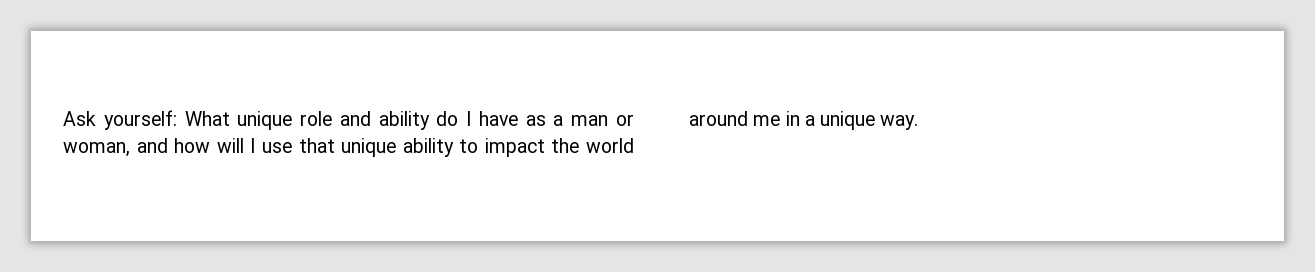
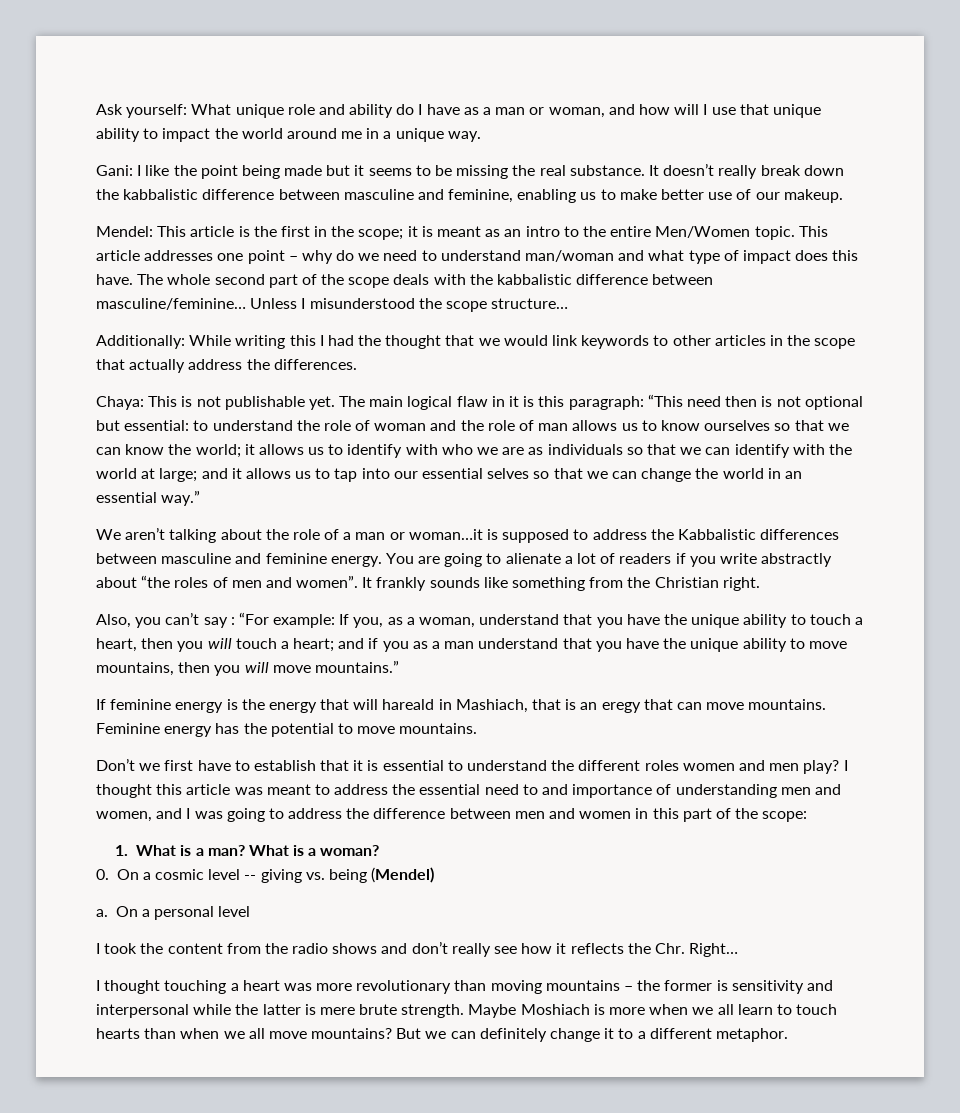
+ Gani: I like the point being made but it seems to be missing the real substance. It doesn’t really break down the kabbalistic difference between masculine and feminine, enabling us to make better use of our makeup.
+ Mendel: This article is the first in the scope; it is meant as an intro to the entire Men/Women topic. This article addresses one point – why do we need to understand man/woman and what type of impact does this have. The whole second part of the scope deals with the kabbalistic difference between masculine/feminine… Unless I misunderstood the scope structure…
+ Additionally: While writing this I had the thought that we would link keywords to other articles in the scope that actually address the differences.
+ Chaya: This is not publishable yet. The main logical flaw in it is this paragraph: “This need then is not optional but essential: to understand the role of woman and the role of man allows us to know ourselves so that we can know the world; it allows us to identify with who we are as individuals so that we can identify with the world at large; and it allows us to tap into our essential selves so that we can change the world in an essential way.”
+ We aren’t talking about the role of a man or woman…it is supposed to address the Kabbalistic differences between masculine and feminine energy. You are going to alienate a lot of readers if you write abstractly about “the roles of men and women”. It frankly sounds like something from the Christian right.
+ Also, you can’t say : “For example: If you, as a woman, understand that you have the unique ability to touch a heart, then you will touch a heart; and if you as a man understand that you have the unique ability to move mountains, then you will move mountains.”
+ If feminine energy is the energy that will hareald in Mashiach, that is an eregy that can move mountains. Feminine energy has the potential to move mountains.
+ Don’t we first have to establish that it is essential to understand the different roles women and men play? I thought this article was meant to address the essential need to and importance of understanding men and women, and I was going to address the difference between men and women in this part of the scope:
+ 1. What is a man? What is a woman?
+ 0. On a cosmic level -- giving vs. being (Mendel)
+ a. On a personal level
+ I took the content from the radio shows and don’t really see how it reflects the Chr. Right…
+ I thought touching a heart was more revolutionary than moving mountains – the former is sensitivity and interpersonal while the latter is mere brute strength. Maybe Moshiach is more when we all learn to touch hearts than when we all move mountains? But we can definitely change it to a different metaphor.

